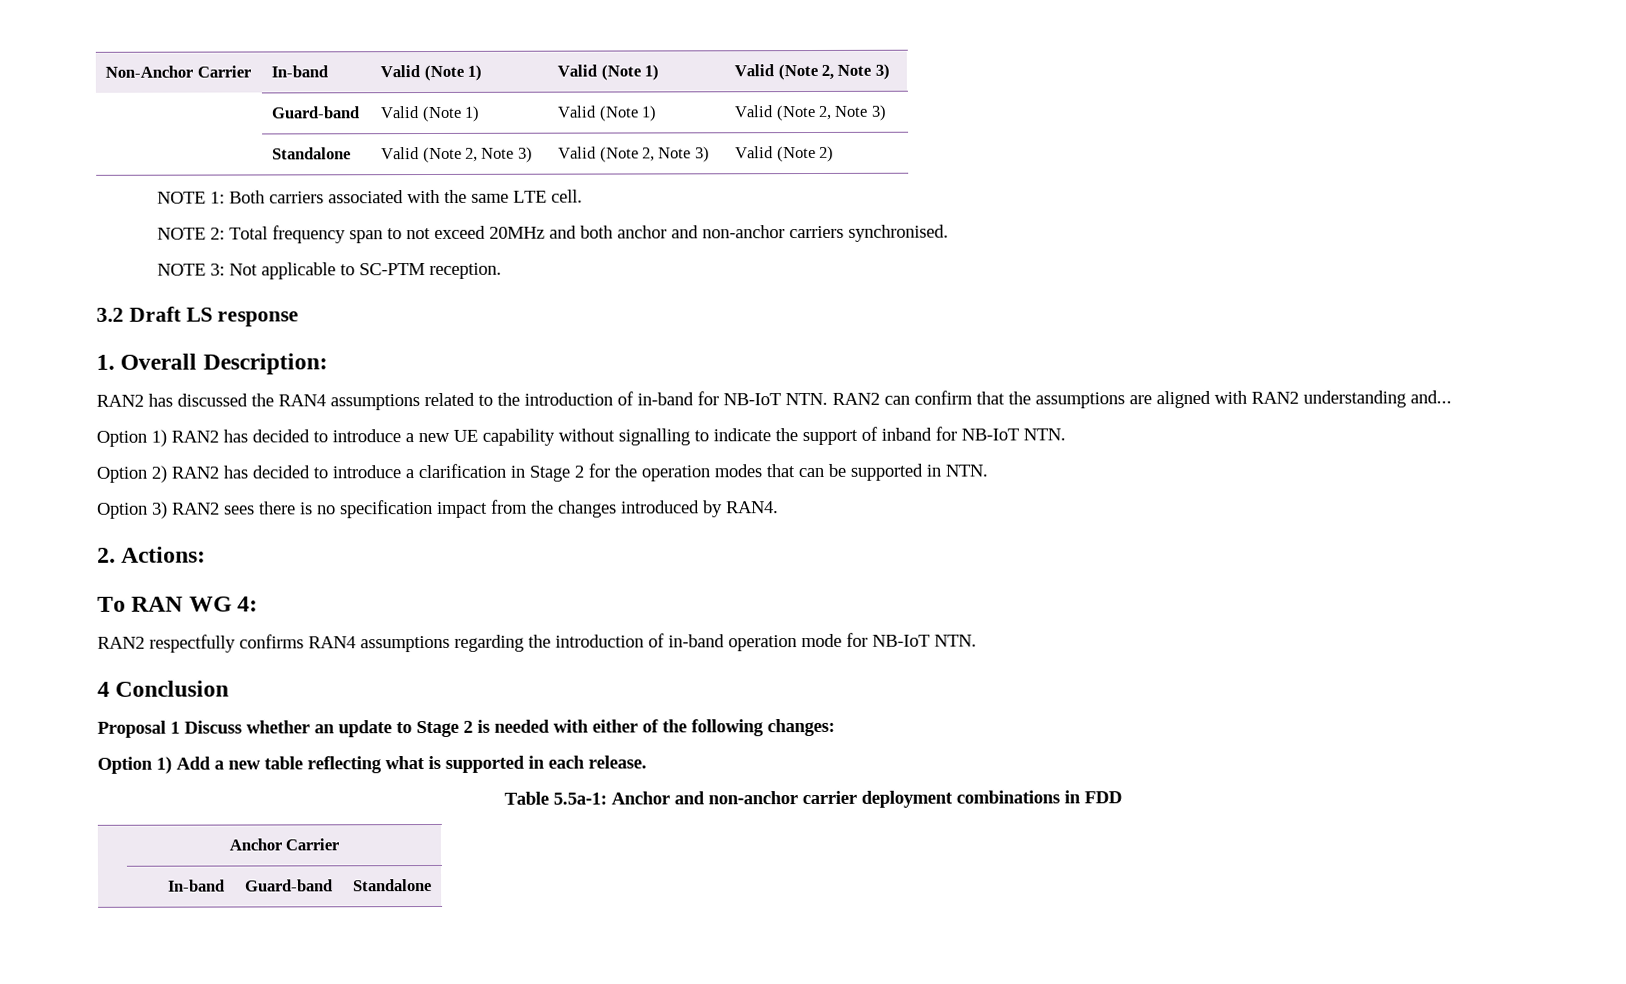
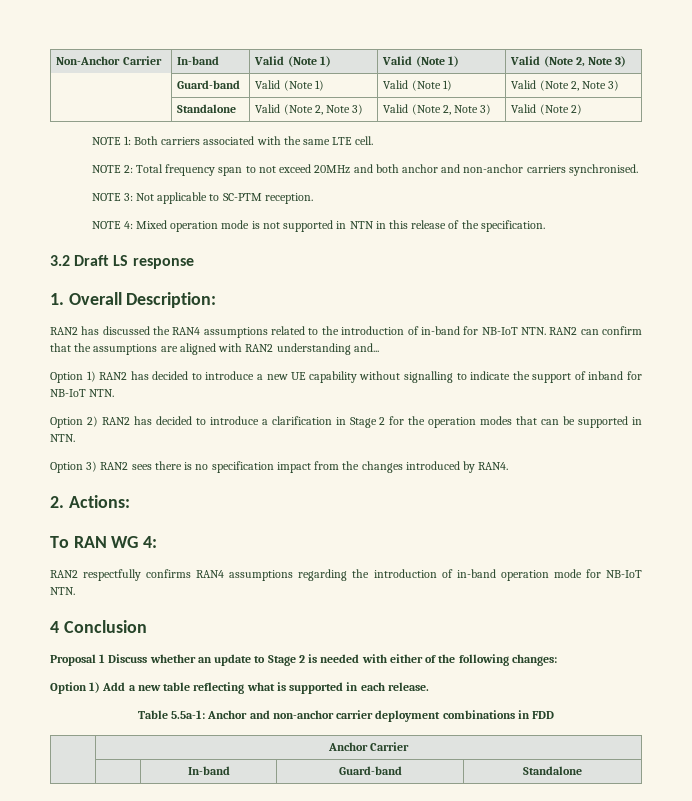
+ NOTE 4: Mixed operation mode is not supported in NTN in this release of the specification.

